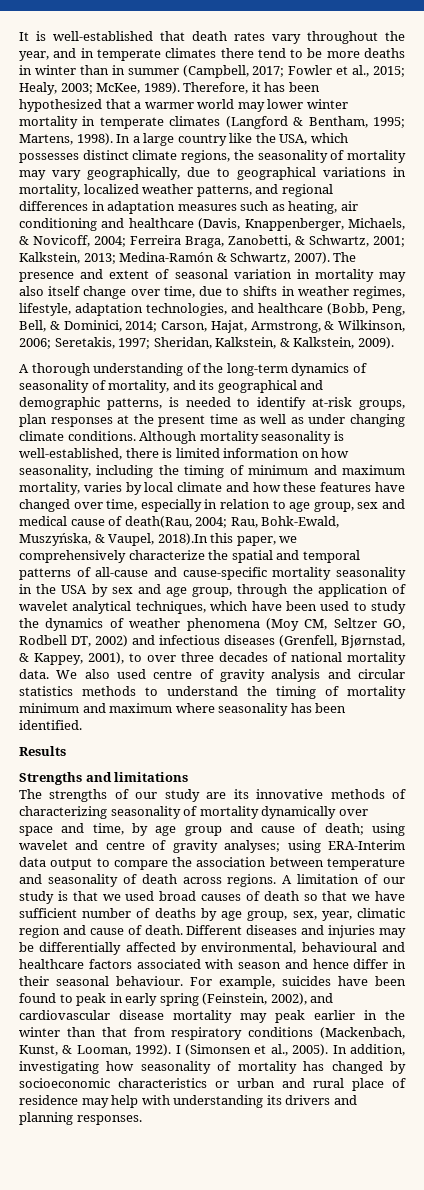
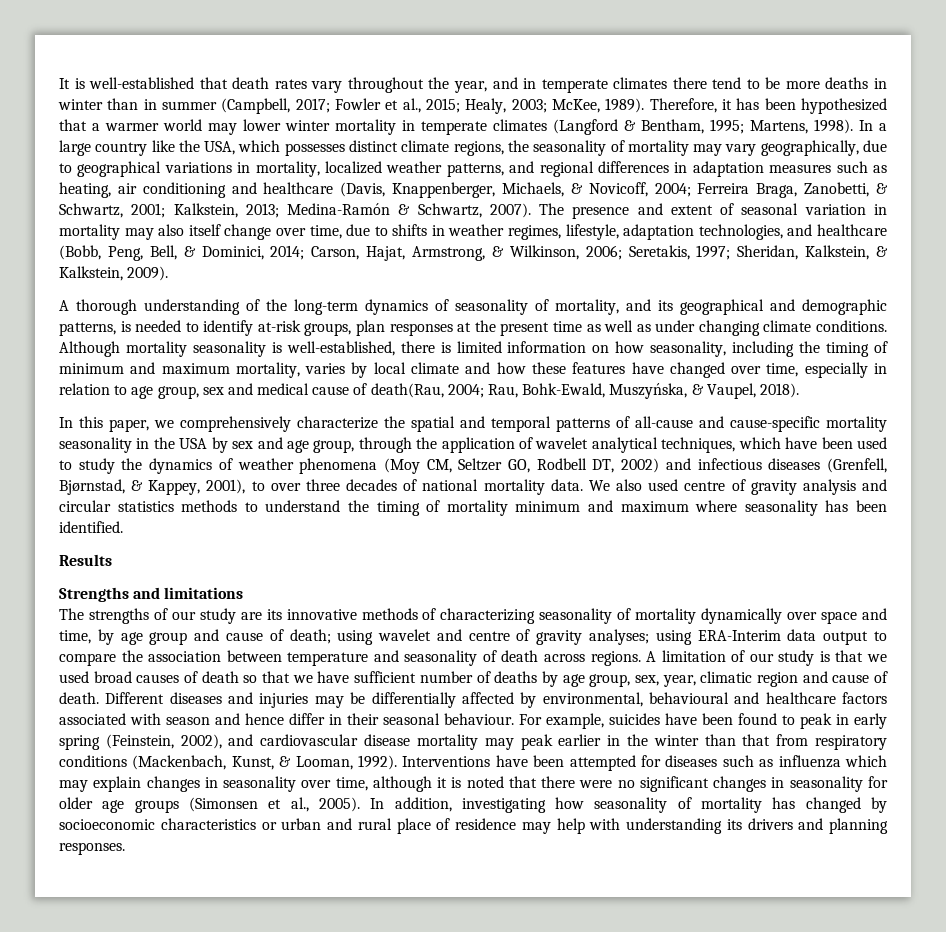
- Rau, Bohk-Ewald, Muszyńska, & Vaupel, 2018).In this paper, we comprehensively characterize the spatial and temporal patterns of all-cause and cause-specific mortality seasonality in the USA by sex and age group, through the application of wavelet analytical techniques, which have been used to study the dynamics of weather phenomena (Moy CM, Seltzer GO, Rodbell DT, 2002) and infectious diseases (Grenfell, Bjørnstad, & Kappey, 2001), to over three decades of national mortality data.
+ Rau, Bohk-Ewald, Muszyńska, & Vaupel, 2018).
+ In this paper, we comprehensively characterize the spatial and temporal patterns of all-cause and cause-specific mortality seasonality in the USA by sex and age group, through the application of wavelet analytical techniques, which have been used to study the dynamics of weather phenomena (Moy CM, Seltzer GO, Rodbell DT, 2002) and infectious diseases (Grenfell, Bjørnstad, & Kappey, 2001), to over three decades of national mortality data.
- I (Simonsen et al., 2005).
+ Interventions have been attempted for diseases such as influenza which may explain changes in seasonality over time, although it is noted that there were no significant changes in seasonality for older age groups (Simonsen et al., 2005).

